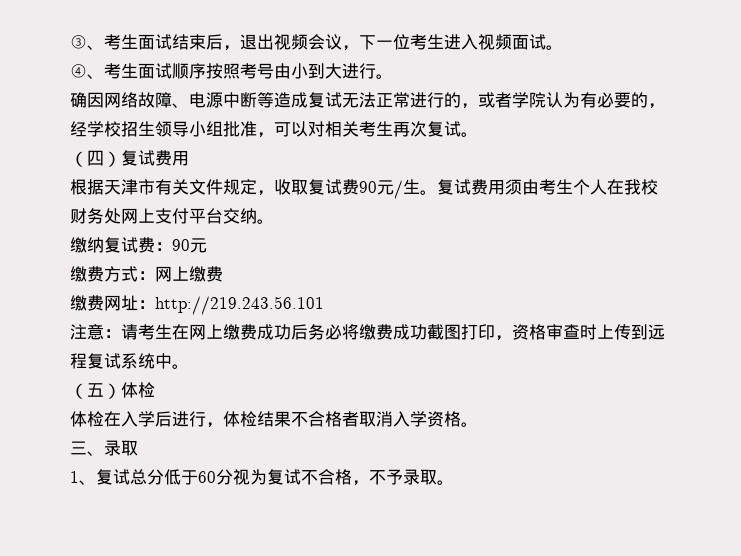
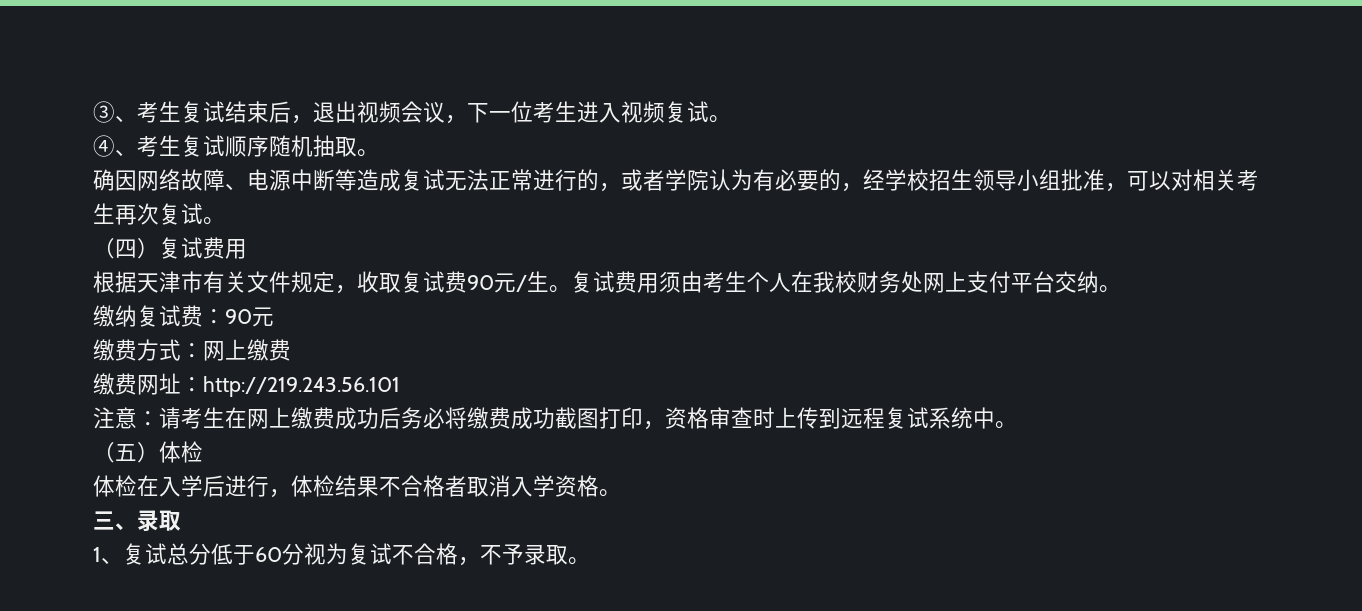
- ③、考生面试结束后，退出视频会议，下一位考生进入视频面试。
+ ③、考生复试结束后，退出视频会议，下一位考生进入视频复试。
- ④、考生面试顺序按照考号由小到大进行。
+ ④、考生复试顺序随机抽取。

